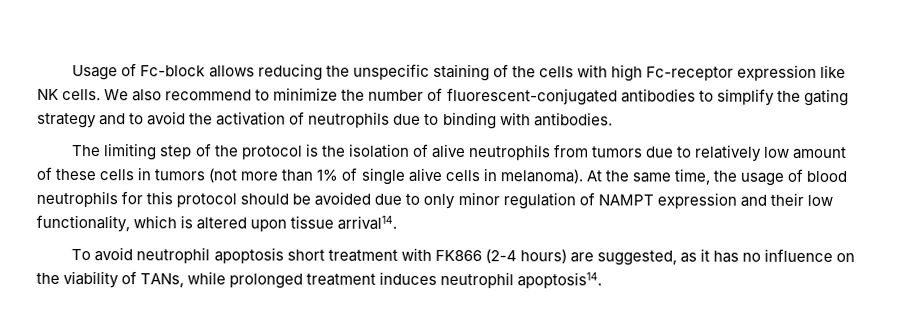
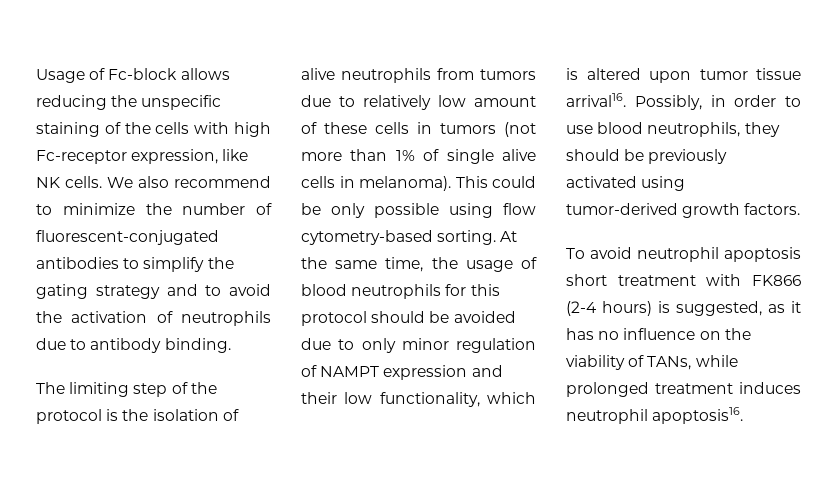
- Usage of Fc-block allows reducing the unspecific staining of the cells with high Fc-receptor expression like NK cells.
+ Usage of Fc-block allows reducing the unspecific staining of the cells with high Fc-receptor expression, like NK cells.
- We also recommend to minimize the number of fluorescent-conjugated antibodies to simplify the gating strategy and to avoid the activation of neutrophils due to binding with antibodies.
+ We also recommend to minimize the number of fluorescent-conjugated antibodies to simplify the gating strategy and to avoid the activation of neutrophils due to antibody binding.
+ This could be only possible using flow cytometry-based sorting.
- At the same time, the usage of blood neutrophils for this protocol should be avoided due to only minor regulation of NAMPT expression and their low functionality, which is altered upon tissue arrival14.
+ At the same time, the usage of blood neutrophils for this protocol should be avoided due to only minor regulation of NAMPT expression and their low functionality, which is altered upon tumor tissue arrival16. Possibly, in order to use blood neutrophils, they should be previously activated using tumor-derived growth factors.
- To avoid neutrophil apoptosis short treatment with FK866 (2-4 hours) are suggested, as it has no influence on the viability of TANs, while prolonged treatment induces neutrophil apoptosis14.
+ To avoid neutrophil apoptosis short treatment with FK866 (2-4 hours) is suggested, as it has no influence on the viability of TANs, while prolonged treatment induces neutrophil apoptosis16.

